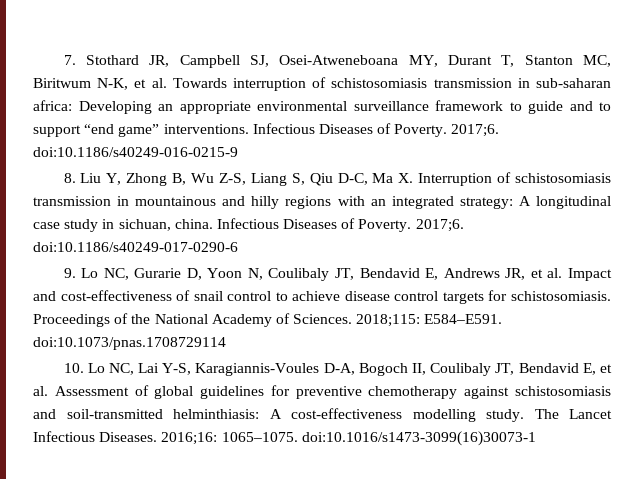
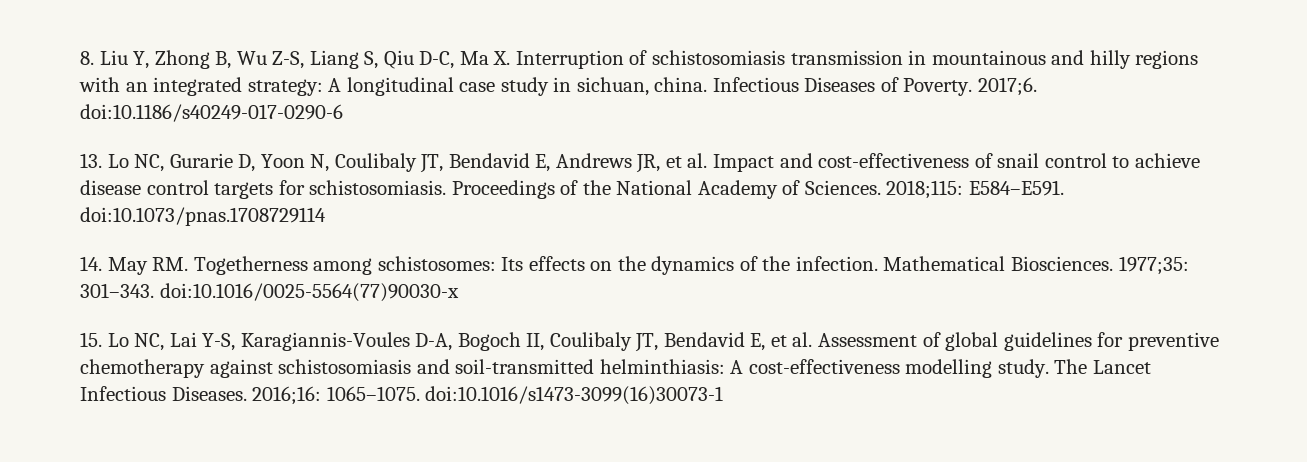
- 7. Stothard JR, Campbell SJ, Osei-Atweneboana MY, Durant T, Stanton MC, Biritwum N-K, et al. Towards interruption of schistosomiasis transmission in sub-saharan africa: Developing an appropriate environmental surveillance framework to guide and to support “end game” interventions. Infectious Diseases of Poverty. 2017;6. doi:10.1186/s40249-016-0215-9
- 9. Lo NC, Gurarie D, Yoon N, Coulibaly JT, Bendavid E, Andrews JR, et al. Impact and cost-effectiveness of snail control to achieve disease control targets for schistosomiasis.
+ 13. Lo NC, Gurarie D, Yoon N, Coulibaly JT, Bendavid E, Andrews JR, et al. Impact and cost-effectiveness of snail control to achieve disease control targets for schistosomiasis.
- 10. Lo NC, Lai Y-S, Karagiannis-Voules D-A, Bogoch II, Coulibaly JT, Bendavid E, et al. Assessment of global guidelines for preventive chemotherapy against schistosomiasis and soil-transmitted helminthiasis: A cost-effectiveness modelling study.
+ 14. May RM. Togetherness among schistosomes: Its effects on the dynamics of the infection. Mathematical Biosciences. 1977;35: 301–343. doi:10.1016/0025-5564(77)90030-x
+ 15. Lo NC, Lai Y-S, Karagiannis-Voules D-A, Bogoch II, Coulibaly JT, Bendavid E, et al. Assessment of global guidelines for preventive chemotherapy against schistosomiasis and soil-transmitted helminthiasis: A cost-effectiveness modelling study.

